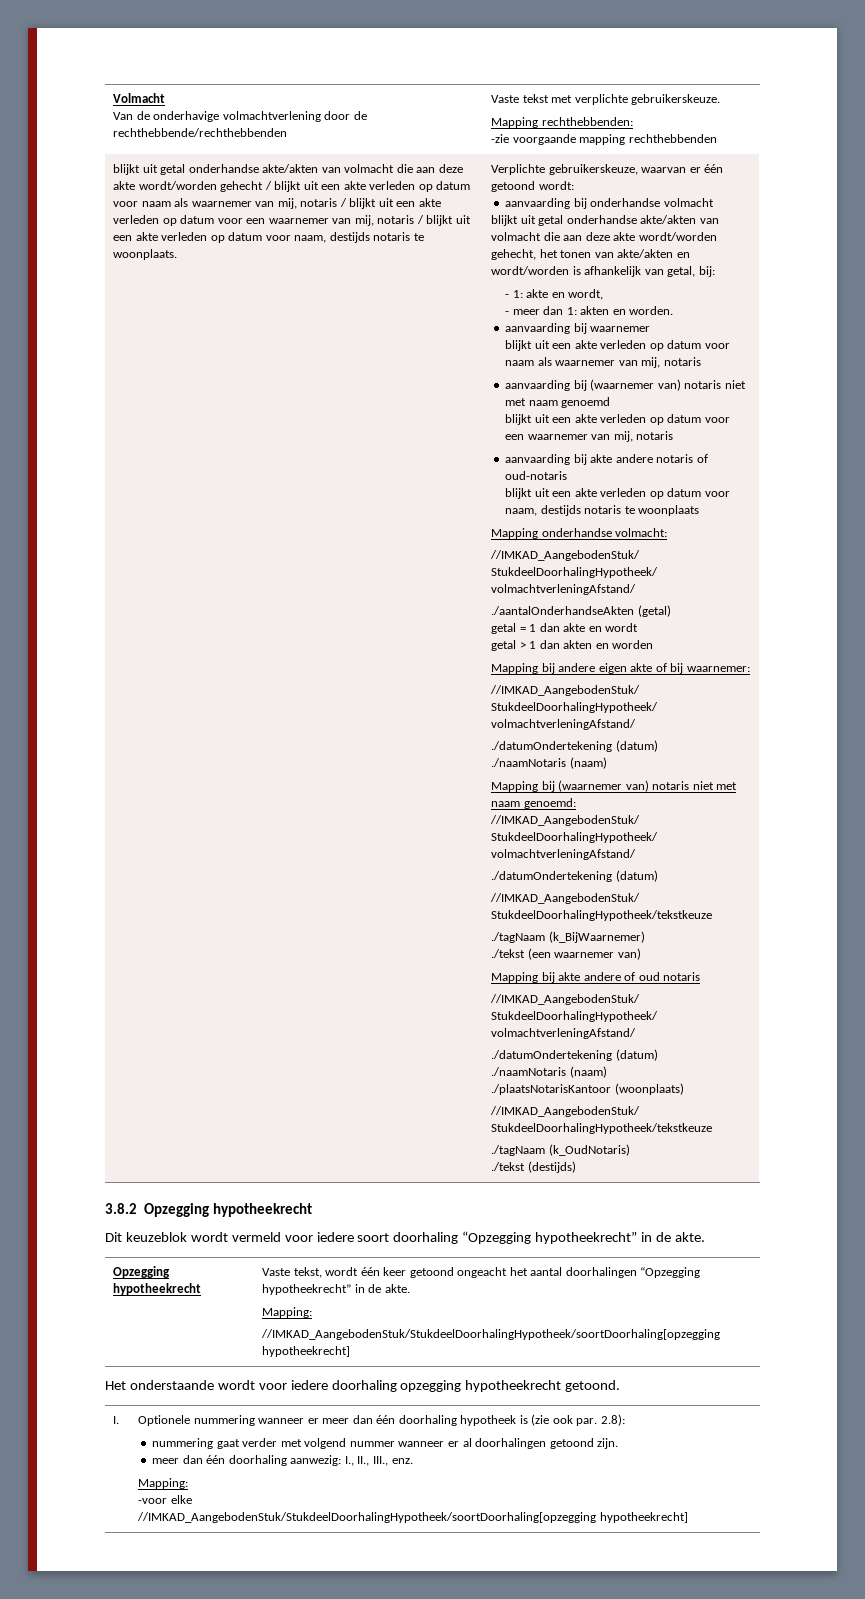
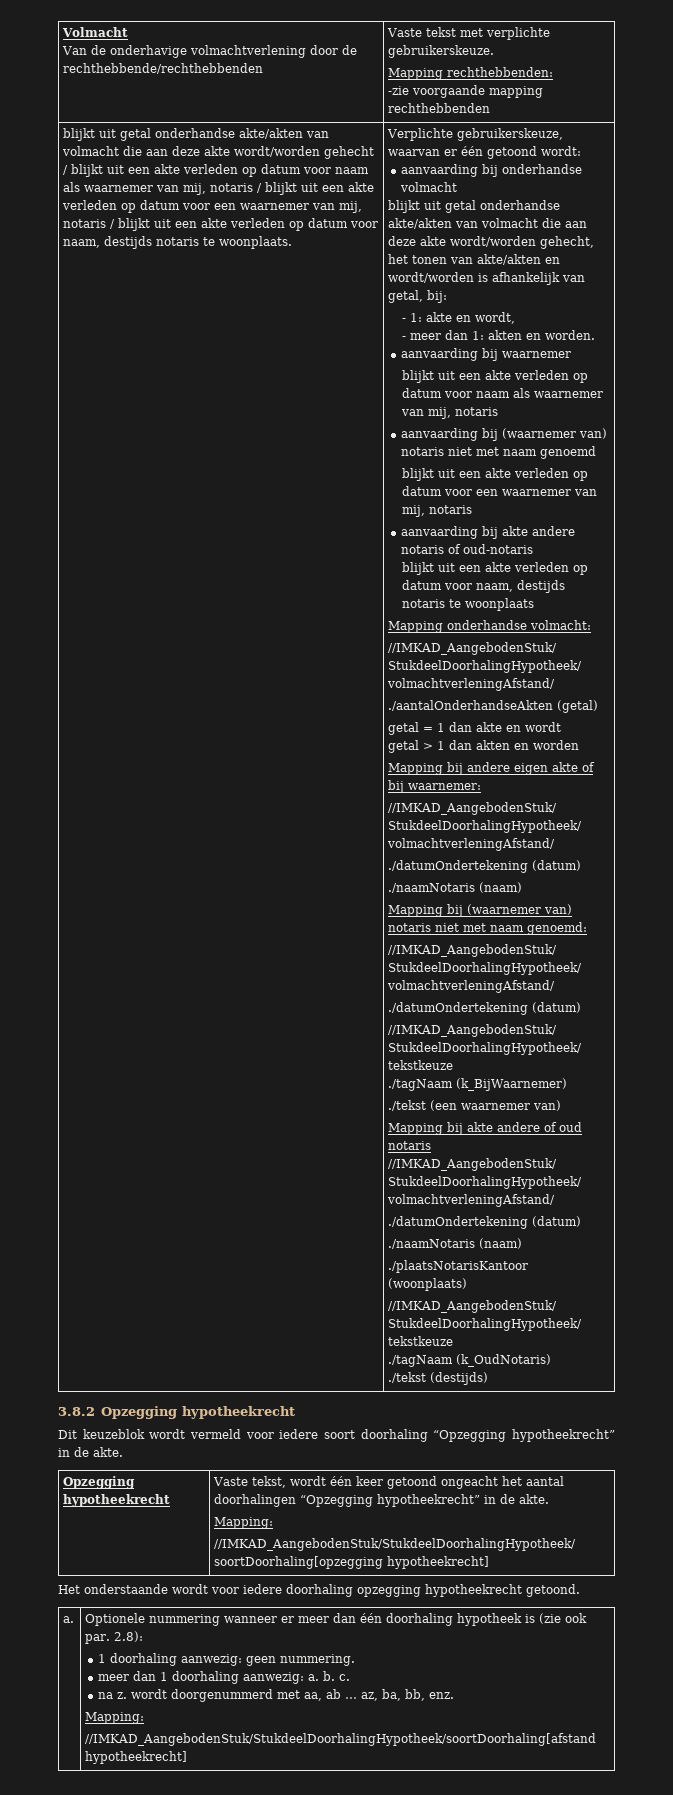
  Het onderstaande wordt voor iedere doorhaling opzegging hypotheekrecht getoond.
- I.
+ a.
- nummering gaat verder met volgend nummer wanneer er al doorhalingen getoond zijn.
- meer dan één doorhaling aanwezig: I., II., III., enz.
+ 1 doorhaling aanwezig: geen nummering.
+ meer dan 1 doorhaling aanwezig: a. b. c.
+ na z. wordt doorgenummerd met aa, ab … az, ba, bb, enz.
- -voor elke
- //IMKAD_AangebodenStuk/StukdeelDoorhalingHypotheek/soortDoorhaling[opzegging hypotheekrecht]
+ //IMKAD_AangebodenStuk/StukdeelDoorhalingHypotheek/soortDoorhaling[afstand hypotheekrecht]

